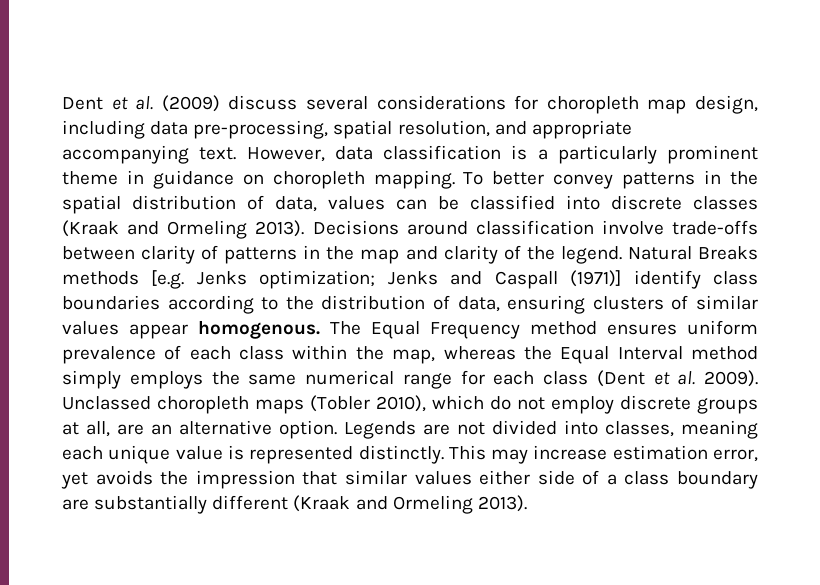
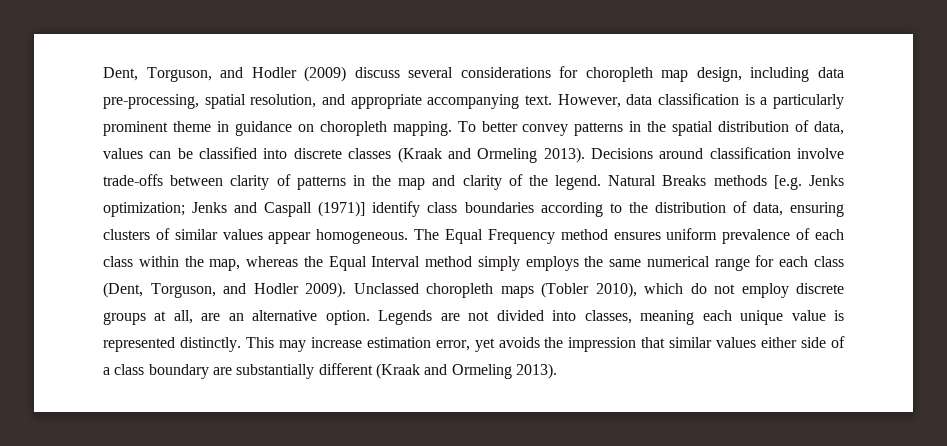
- Dent et al. (2009) discuss several considerations for choropleth map design, including data pre-processing, spatial resolution, and appropriate accompanying text.
+ Dent, Torguson, and Hodler (2009) discuss several considerations for choropleth map design, including data pre-processing, spatial resolution, and appropriate accompanying text.
- Natural Breaks methods [e.g. Jenks optimization; Jenks and Caspall (1971)] identify class boundaries according to the distribution of data, ensuring clusters of similar values appear homogenous.
+ Natural Breaks methods [e.g. Jenks optimization; Jenks and Caspall (1971)] identify class boundaries according to the distribution of data, ensuring clusters of similar values appear homogeneous.
- The Equal Frequency method ensures uniform prevalence of each class within the map, whereas the Equal Interval method simply employs the same numerical range for each class (Dent et al. 2009).
+ The Equal Frequency method ensures uniform prevalence of each class within the map, whereas the Equal Interval method simply employs the same numerical range for each class (Dent, Torguson, and Hodler 2009).

